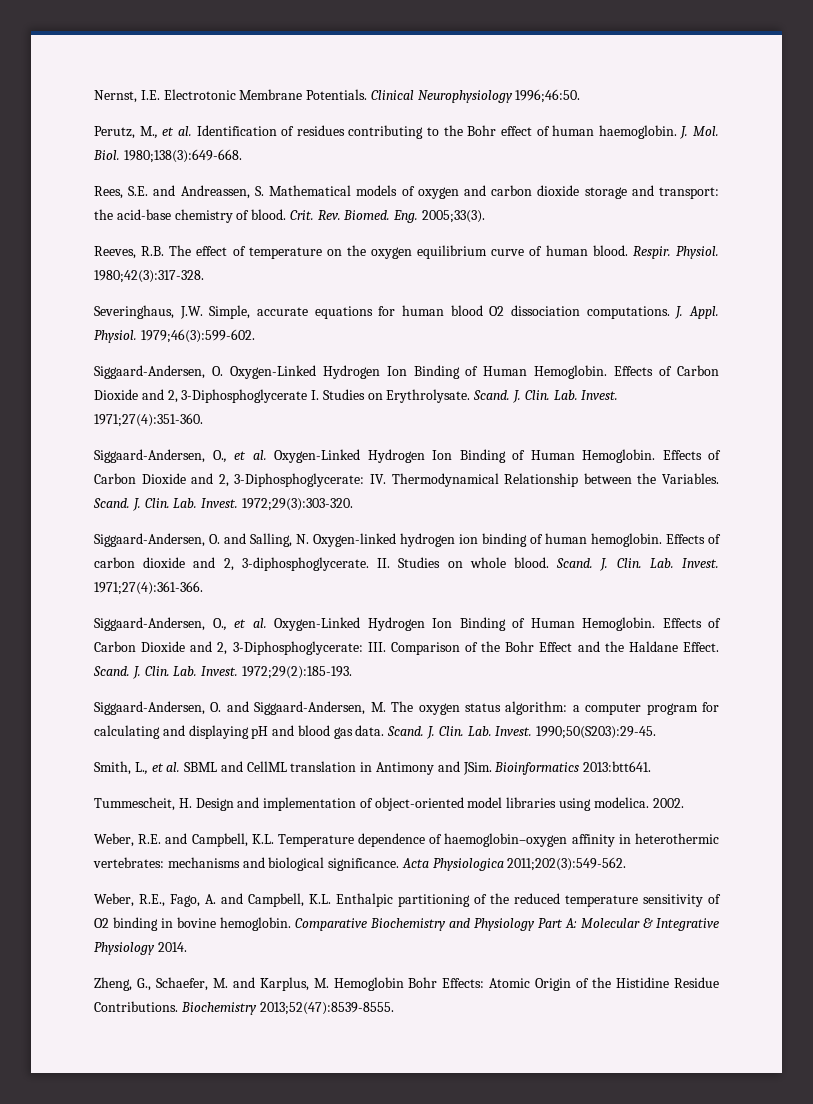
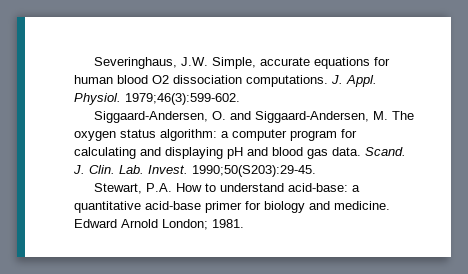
- Nernst, I.E. Electrotonic Membrane Potentials. Clinical Neurophysiology 1996;46:50.
- Perutz, M., et al. Identification of residues contributing to the Bohr effect of human haemoglobin. J. Mol. Biol. 1980;138(3):649-668.
- Rees, S.E. and Andreassen, S. Mathematical models of oxygen and carbon dioxide storage and transport: the acid-base chemistry of blood. Crit. Rev. Biomed. Eng. 2005;33(3).
- Reeves, R.B. The effect of temperature on the oxygen equilibrium curve of human blood. Respir. Physiol. 1980;42(3):317-328.
- Siggaard-Andersen, O. Oxygen-Linked Hydrogen Ion Binding of Human Hemoglobin. Effects of Carbon Dioxide and 2, 3-Diphosphoglycerate I. Studies on Erythrolysate. Scand. J. Clin. Lab. Invest. 1971;27(4):351-360.
- Siggaard-Andersen, O., et al. Oxygen-Linked Hydrogen Ion Binding of Human Hemoglobin. Effects of Carbon Dioxide and 2, 3-Diphosphoglycerate: IV. Thermodynamical Relationship between the Variables. Scand. J. Clin. Lab. Invest. 1972;29(3):303-320.
- Siggaard-Andersen, O. and Salling, N. Oxygen-linked hydrogen ion binding of human hemoglobin. Effects of carbon dioxide and 2, 3-diphosphoglycerate. II. Studies on whole blood. Scand. J. Clin. Lab. Invest. 1971;27(4):361-366.
- Siggaard-Andersen, O., et al. Oxygen-Linked Hydrogen Ion Binding of Human Hemoglobin. Effects of Carbon Dioxide and 2, 3-Diphosphoglycerate: III. Comparison of the Bohr Effect and the Haldane Effect. Scand. J. Clin. Lab. Invest. 1972;29(2):185-193.
- Smith, L., et al. SBML and CellML translation in Antimony and JSim. Bioinformatics 2013:btt641.
- Tummescheit, H. Design and implementation of object-oriented model libraries using modelica. 2002.
- Weber, R.E. and Campbell, K.L. Temperature dependence of haemoglobin–oxygen affinity in heterothermic vertebrates: mechanisms and biological significance. Acta Physiologica 2011;202(3):549-562.
- Weber, R.E., Fago, A. and Campbell, K.L. Enthalpic partitioning of the reduced temperature sensitivity of O2 binding in bovine hemoglobin. Comparative Biochemistry and Physiology Part A: Molecular & Integrative Physiology 2014.
- Zheng, G., Schaefer, M. and Karplus, M. Hemoglobin Bohr Effects: Atomic Origin of the Histidine Residue Contributions. Biochemistry 2013;52(47):8539-8555.
+ Stewart, P.A. How to understand acid-base: a quantitative acid-base primer for biology and medicine. Edward Arnold London; 1981.

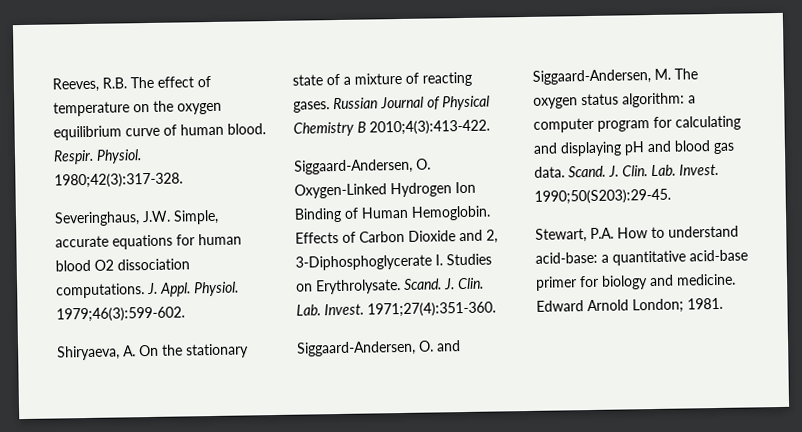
+ Reeves, R.B. The effect of temperature on the oxygen equilibrium curve of human blood. Respir. Physiol. 1980;42(3):317-328.
+ Shiryaeva, A. On the stationary state of a mixture of reacting gases. Russian Journal of Physical Chemistry B 2010;4(3):413-422.
+ Siggaard-Andersen, O. Oxygen-Linked Hydrogen Ion Binding of Human Hemoglobin. Effects of Carbon Dioxide and 2, 3-Diphosphoglycerate I. Studies on Erythrolysate. Scand. J. Clin. Lab. Invest. 1971;27(4):351-360.

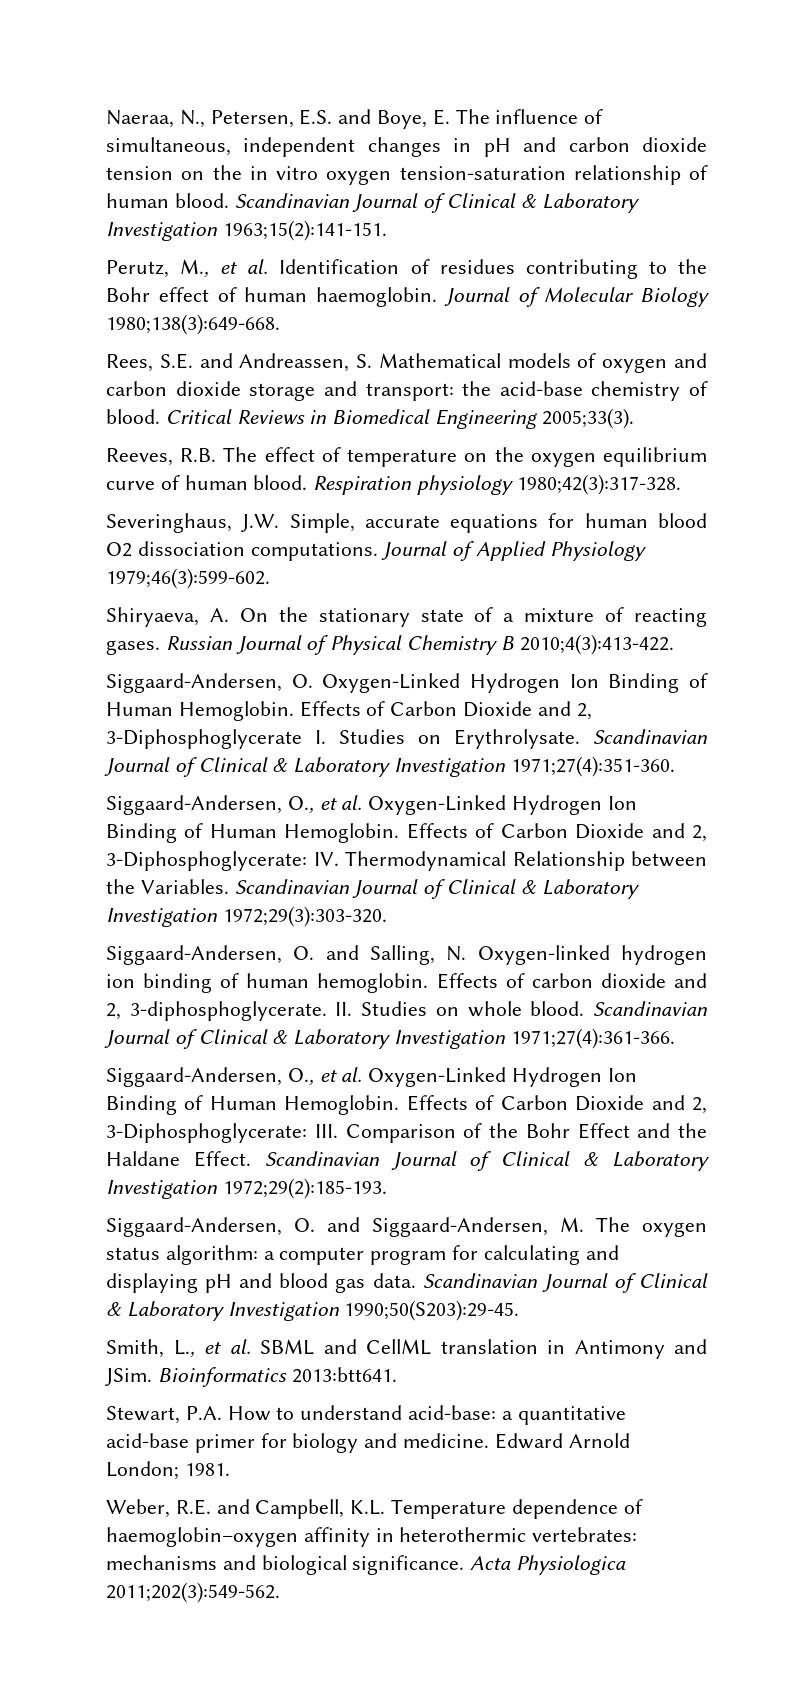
+ Naeraa, N., Petersen, E.S. and Boye, E. The influence of simultaneous, independent changes in pH and carbon dioxide tension on the in vitro oxygen tension-saturation relationship of human blood. Scandinavian Journal of Clinical & Laboratory Investigation 1963;15(2):141-151.
+ Perutz, M., et al. Identification of residues contributing to the Bohr effect of human haemoglobin. Journal of Molecular Biology 1980;138(3):649-668.
+ Rees, S.E. and Andreassen, S. Mathematical models of oxygen and carbon dioxide storage and transport: the acid-base chemistry of blood. Critical Reviews in Biomedical Engineering 2005;33(3).
- Respir. Physiol. 1980;42(3):317-328.
+ Respiration physiology 1980;42(3):317-328.
- J. Appl. Physiol. 1979;46(3):599-602.
+ Journal of Applied Physiology 1979;46(3):599-602.
- Scand. J. Clin. Lab. Invest. 1971;27(4):351-360.
+ Scandinavian Journal of Clinical & Laboratory Investigation 1971;27(4):351-360.
+ Siggaard-Andersen, O., et al. Oxygen-Linked Hydrogen Ion Binding of Human Hemoglobin. Effects of Carbon Dioxide and 2, 3-Diphosphoglycerate: IV. Thermodynamical Relationship between the Variables. Scandinavian Journal of Clinical & Laboratory Investigation 1972;29(3):303-320.
+ Siggaard-Andersen, O. and Salling, N. Oxygen-linked hydrogen ion binding of human hemoglobin. Effects of carbon dioxide and 2, 3-diphosphoglycerate. II. Studies on whole blood. Scandinavian Journal of Clinical & Laboratory Investigation 1971;27(4):361-366.
+ Siggaard-Andersen, O., et al. Oxygen-Linked Hydrogen Ion Binding of Human Hemoglobin. Effects of Carbon Dioxide and 2, 3-Diphosphoglycerate: III. Comparison of the Bohr Effect and the Haldane Effect. Scandinavian Journal of Clinical & Laboratory Investigation 1972;29(2):185-193.
- Scand. J. Clin. Lab. Invest. 1990;50(S203):29-45.
+ Scandinavian Journal of Clinical & Laboratory Investigation 1990;50(S203):29-45.
+ Smith, L., et al. SBML and CellML translation in Antimony and JSim. Bioinformatics 2013:btt641.
+ Weber, R.E. and Campbell, K.L. Temperature dependence of haemoglobin–oxygen affinity in heterothermic vertebrates: mechanisms and biological significance. Acta Physiologica 2011;202(3):549-562.

